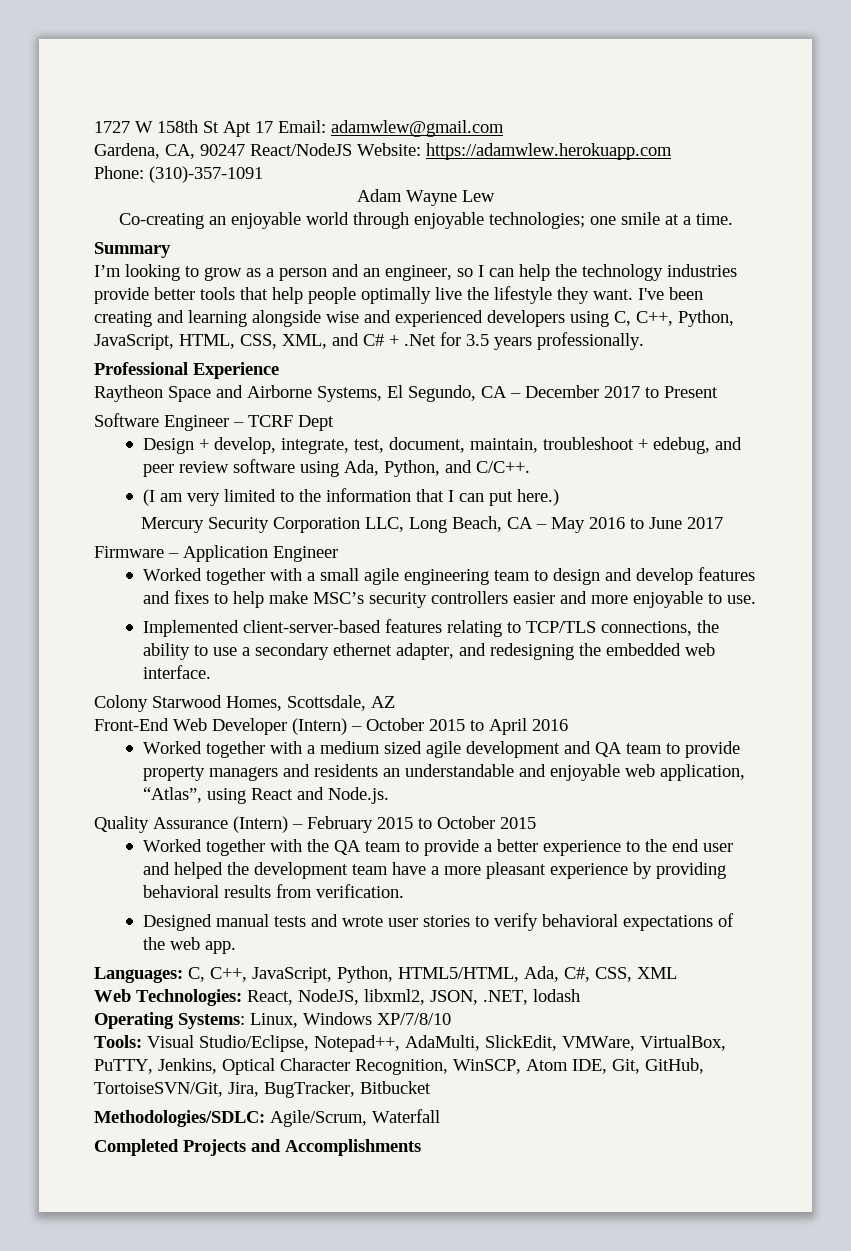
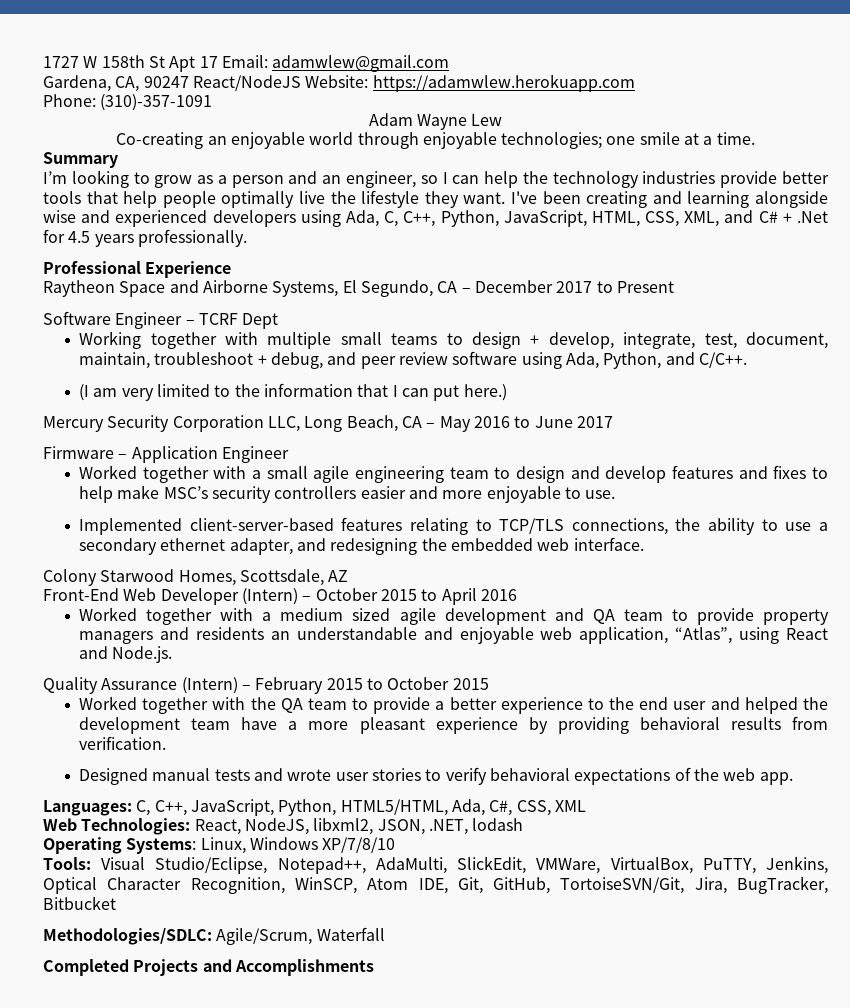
- I've been creating and learning alongside wise and experienced developers using C, C++, Python, JavaScript, HTML, CSS, XML, and C# + .Net for 3.5 years professionally.
+ I've been creating and learning alongside wise and experienced developers using Ada, C, C++, Python, JavaScript, HTML, CSS, XML, and C# + .Net for 4.5 years professionally.
- Design + develop, integrate, test, document, maintain, troubleshoot + edebug, and peer review software using Ada, Python, and C/C++.
+ Working together with multiple small teams to design + develop, integrate, test, document, maintain, troubleshoot + debug, and peer review software using Ada, Python, and C/C++.

